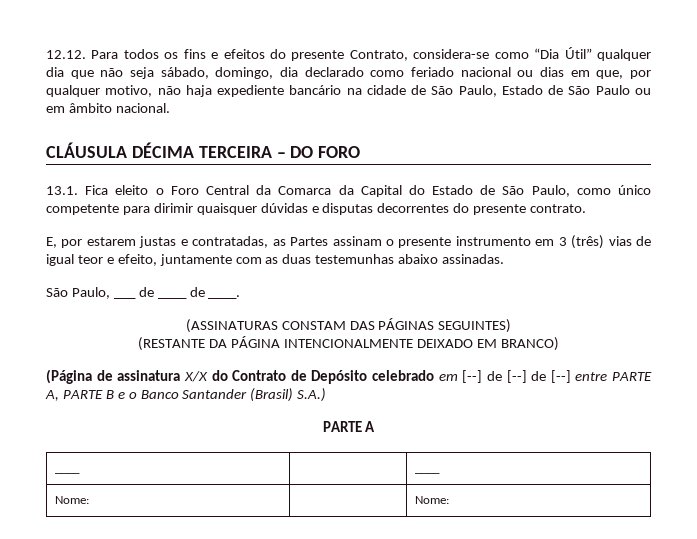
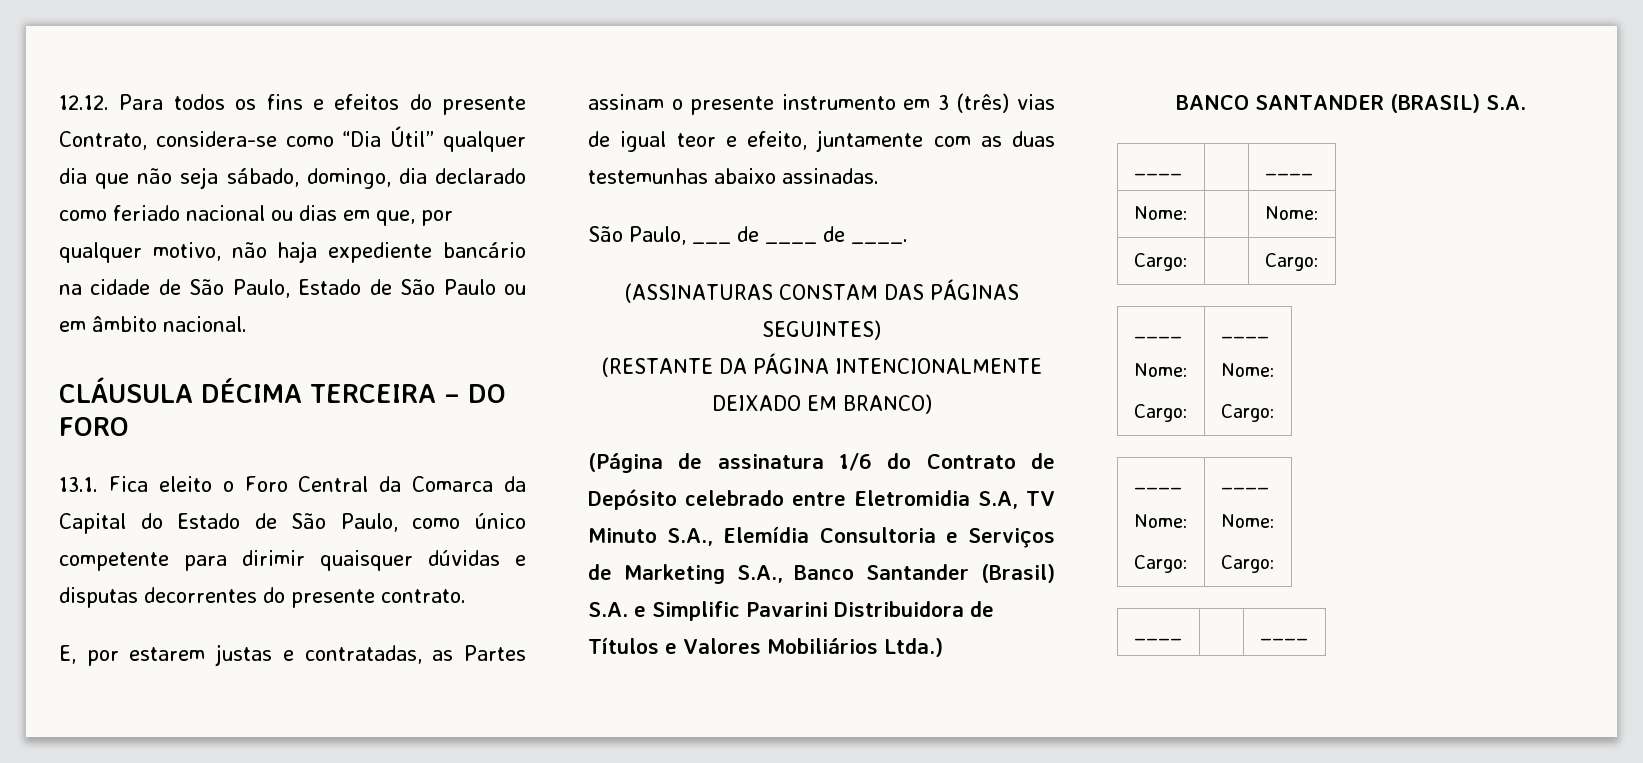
- (Página de assinatura X/X do Contrato de Depósito celebrado em [--] de [--] de [--] entre PARTE A, PARTE B e o Banco Santander (Brasil) S.A.)
- PARTE A
+ (Página de assinatura 1/6 do Contrato de Depósito celebrado entre Eletromidia S.A, TV Minuto S.A., Elemídia Consultoria e Serviços de Marketing S.A., Banco Santander (Brasil) S.A. e Simplific Pavarini Distribuidora de Títulos e Valores Mobiliários Ltda.)
+ BANCO SANTANDER (BRASIL) S.A.
  ____ | | ____
  Nome: | | Nome:
+ Cargo: | | Cargo:
+ ____
+ Nome:
+ Cargo: | ____
+ Nome:
+ Cargo:
+ ____
+ Nome:
+ Cargo: | ____
+ Nome:
+ Cargo:
+ ____ | | ____

